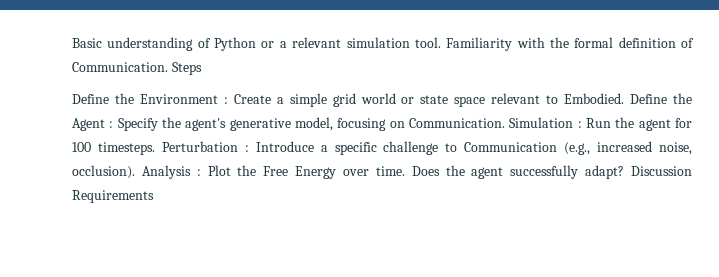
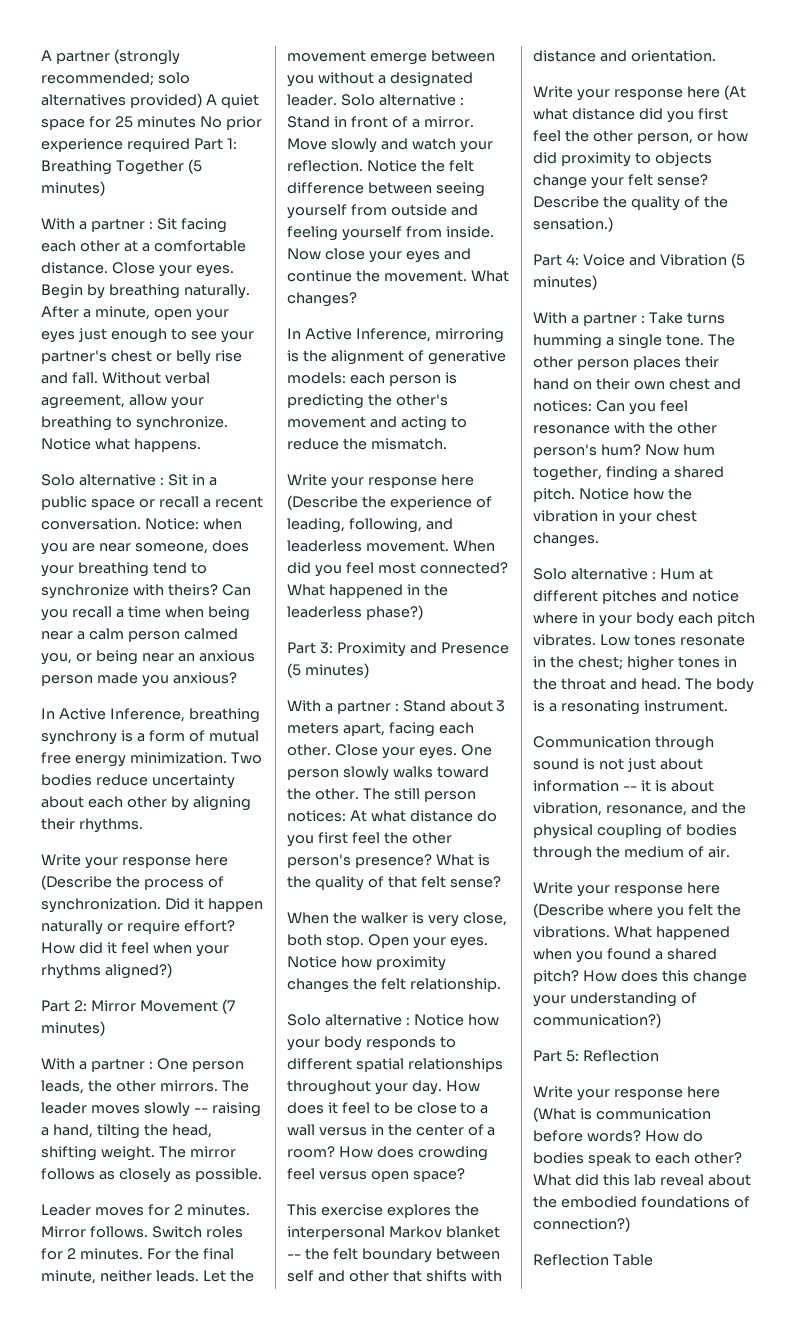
- Basic understanding of Python or a relevant simulation tool. Familiarity with the formal definition of Communication. Steps
- Define the Environment : Create a simple grid world or state space relevant to Embodied. Define the Agent : Specify the agent's generative model, focusing on Communication. Simulation : Run the agent for 100 timesteps. Perturbation : Introduce a specific challenge to Communication (e.g., increased noise, occlusion). Analysis : Plot the Free Energy over time. Does the agent successfully adapt? Discussion Requirements
+ A partner (strongly recommended; solo alternatives provided) A quiet space for 25 minutes No prior experience required Part 1: Breathing Together (5 minutes)
+ With a partner : Sit facing each other at a comfortable distance. Close your eyes. Begin by breathing naturally. After a minute, open your eyes just enough to see your partner's chest or belly rise and fall. Without verbal agreement, allow your breathing to synchronize. Notice what happens.
+ Solo alternative : Sit in a public space or recall a recent conversation. Notice: when you are near someone, does your breathing tend to synchronize with theirs? Can you recall a time when being near a calm person calmed you, or being near an anxious person made you anxious?
+ In Active Inference, breathing synchrony is a form of mutual free energy minimization. Two bodies reduce uncertainty about each other by aligning their rhythms.
+ Write your response here (Describe the process of synchronization. Did it happen naturally or require effort? How did it feel when your rhythms aligned?)
+ Part 2: Mirror Movement (7 minutes)
+ With a partner : One person leads, the other mirrors. The leader moves slowly -- raising a hand, tilting the head, shifting weight. The mirror follows as closely as possible.
+ Leader moves for 2 minutes. Mirror follows. Switch roles for 2 minutes. For the final minute, neither leads. Let the movement emerge between you without a designated leader. Solo alternative : Stand in front of a mirror. Move slowly and watch your reflection. Notice the felt difference between seeing yourself from outside and feeling yourself from inside. Now close your eyes and continue the movement. What changes?
+ In Active Inference, mirroring is the alignment of generative models: each person is predicting the other's movement and acting to reduce the mismatch.
+ Write your response here (Describe the experience of leading, following, and leaderless movement. When did you feel most connected? What happened in the leaderless phase?)
+ Part 3: Proximity and Presence (5 minutes)
+ With a partner : Stand about 3 meters apart, facing each other. Close your eyes. One person slowly walks toward the other. The still person notices: At what distance do you first feel the other person's presence? What is the quality of that felt sense?
+ When the walker is very close, both stop. Open your eyes. Notice how proximity changes the felt relationship.
+ Solo alternative : Notice how your body responds to different spatial relationships throughout your day. How does it feel to be close to a wall versus in the center of a room? How does crowding feel versus open space?
+ This exercise explores the interpersonal Markov blanket -- the felt boundary between self and other that shifts with distance and orientation.
+ Write your response here (At what distance did you first feel the other person, or how did proximity to objects change your felt sense? Describe the quality of the sensation.)
+ Part 4: Voice and Vibration (5 minutes)
+ With a partner : Take turns humming a single tone. The other person places their hand on their own chest and notices: Can you feel resonance with the other person's hum? Now hum together, finding a shared pitch. Notice how the vibration in your chest changes.
+ Solo alternative : Hum at different pitches and notice where in your body each pitch vibrates. Low tones resonate in the chest; higher tones in the throat and head. The body is a resonating instrument.
+ Communication through sound is not just about information -- it is about vibration, resonance, and the physical coupling of bodies through the medium of air.
+ Write your response here (Describe where you felt the vibrations. What happened when you found a shared pitch? How does this change your understanding of communication?)
+ Part 5: Reflection
+ Write your response here (What is communication before words? How do bodies speak to each other? What did this lab reveal about the embodied foundations of connection?)
+ Reflection Table

